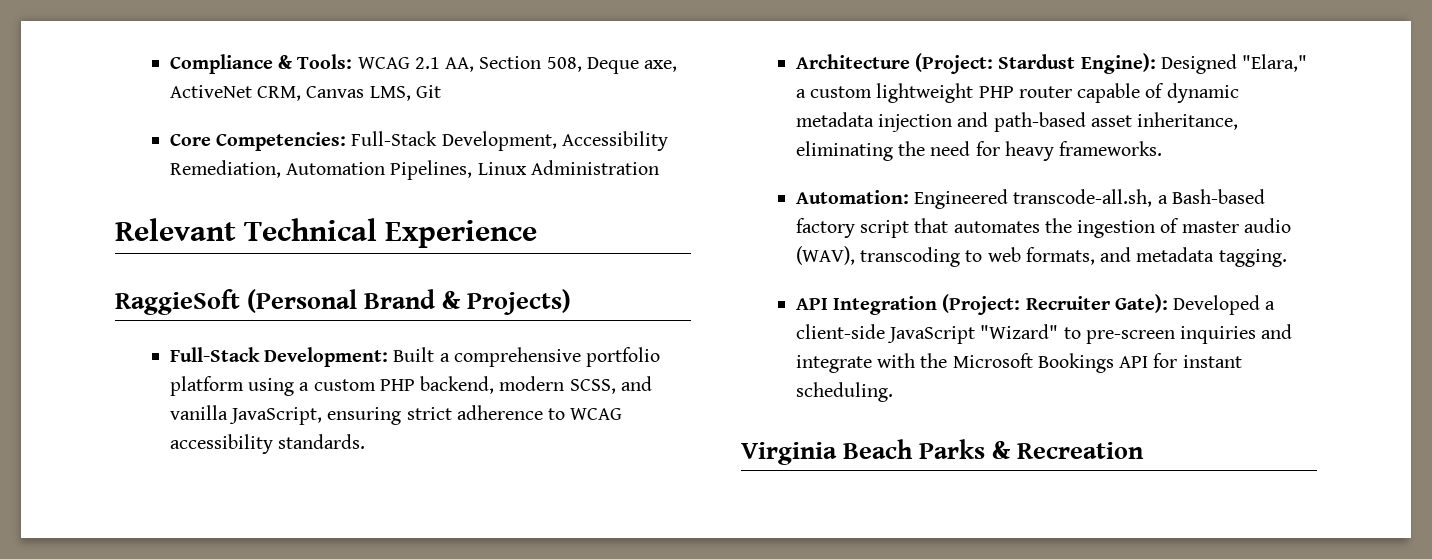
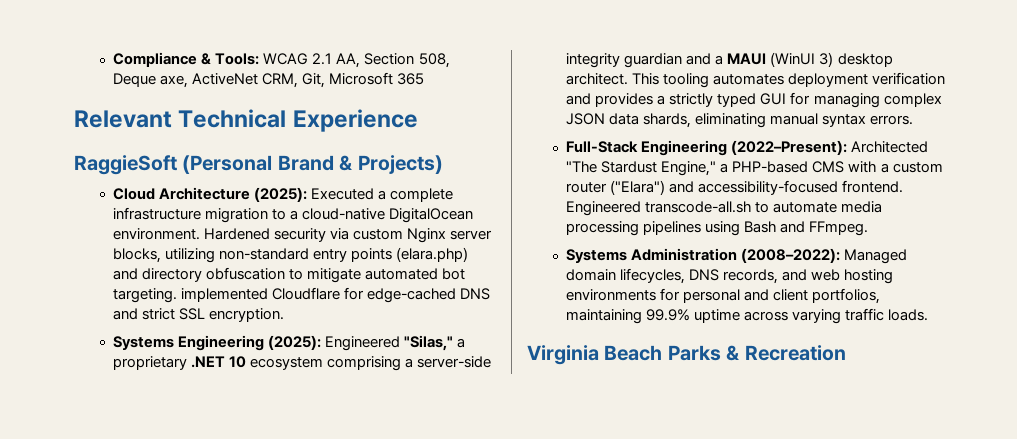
- Compliance & Tools: WCAG 2.1 AA, Section 508, Deque axe, ActiveNet CRM, Canvas LMS, Git
- Core Competencies: Full-Stack Development, Accessibility Remediation, Automation Pipelines, Linux Administration
+ Compliance & Tools: WCAG 2.1 AA, Section 508, Deque axe, ActiveNet CRM, Git, Microsoft 365
- Full-Stack Development: Built a comprehensive portfolio platform using a custom PHP backend, modern SCSS, and vanilla JavaScript, ensuring strict adherence to WCAG accessibility standards.
- Architecture (Project: Stardust Engine): Designed "Elara," a custom lightweight PHP router capable of dynamic metadata injection and path-based asset inheritance, eliminating the need for heavy frameworks.
- Automation: Engineered transcode-all.sh, a Bash-based factory script that automates the ingestion of master audio (WAV), transcoding to web formats, and metadata tagging.
- API Integration (Project: Recruiter Gate): Developed a client-side JavaScript "Wizard" to pre-screen inquiries and integrate with the Microsoft Bookings API for instant scheduling.
+ Cloud Architecture (2025): Executed a complete infrastructure migration to a cloud-native DigitalOcean environment. Hardened security via custom Nginx server blocks, utilizing non-standard entry points (elara.php) and directory obfuscation to mitigate automated bot targeting. implemented Cloudflare for edge-cached DNS and strict SSL encryption.
+ Systems Engineering (2025): Engineered "Silas," a proprietary .NET 10 ecosystem comprising a server-side integrity guardian and a MAUI (WinUI 3) desktop architect. This tooling automates deployment verification and provides a strictly typed GUI for managing complex JSON data shards, eliminating manual syntax errors.
+ Full-Stack Engineering (2022–Present): Architected "The Stardust Engine," a PHP-based CMS with a custom router ("Elara") and accessibility-focused frontend. Engineered transcode-all.sh to automate media processing pipelines using Bash and FFmpeg.
+ Systems Administration (2008–2022): Managed domain lifecycles, DNS records, and web hosting environments for personal and client portfolios, maintaining 99.9% uptime across varying traffic loads.

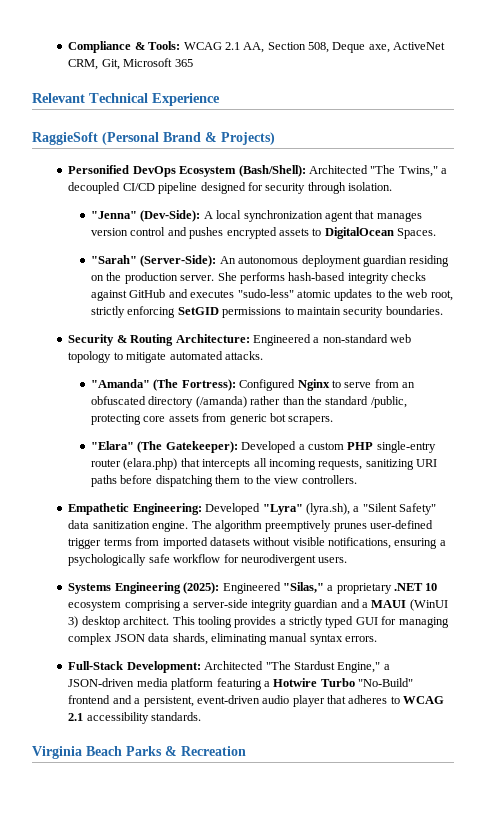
- Cloud Architecture (2025): Executed a complete infrastructure migration to a cloud-native DigitalOcean environment. Hardened security via custom Nginx server blocks, utilizing non-standard entry points (elara.php) and directory obfuscation to mitigate automated bot targeting. implemented Cloudflare for edge-cached DNS and strict SSL encryption.
+ Personified DevOps Ecosystem (Bash/Shell): Architected "The Twins," a decoupled CI/CD pipeline designed for security through isolation.
+ "Jenna" (Dev-Side): A local synchronization agent that manages version control and pushes encrypted assets to DigitalOcean Spaces.
+ "Sarah" (Server-Side): An autonomous deployment guardian residing on the production server. She performs hash-based integrity checks against GitHub and executes "sudo-less" atomic updates to the web root, strictly enforcing SetGID permissions to maintain security boundaries.
+ Security & Routing Architecture: Engineered a non-standard web topology to mitigate automated attacks.
+ "Amanda" (The Fortress): Configured Nginx to serve from an obfuscated directory (/amanda) rather than the standard /public, protecting core assets from generic bot scrapers.
+ "Elara" (The Gatekeeper): Developed a custom PHP single-entry router (elara.php) that intercepts all incoming requests, sanitizing URI paths before dispatching them to the view controllers.
+ Empathetic Engineering: Developed "Lyra" (lyra.sh), a "Silent Safety" data sanitization engine. The algorithm preemptively prunes user-defined trigger terms from imported datasets without visible notifications, ensuring a psychologically safe workflow for neurodivergent users.
- This tooling automates deployment verification and provides a strictly typed GUI for managing complex JSON data shards, eliminating manual syntax errors.
+ This tooling provides a strictly typed GUI for managing complex JSON data shards, eliminating manual syntax errors.
- Full-Stack Engineering (2022–Present): Architected "The Stardust Engine," a PHP-based CMS with a custom router ("Elara") and accessibility-focused frontend. Engineered transcode-all.sh to automate media processing pipelines using Bash and FFmpeg.
- Systems Administration (2008–2022): Managed domain lifecycles, DNS records, and web hosting environments for personal and client portfolios, maintaining 99.9% uptime across varying traffic loads.
+ Full-Stack Development: Architected "The Stardust Engine," a JSON-driven media platform featuring a Hotwire Turbo "No-Build" frontend and a persistent, event-driven audio player that adheres to WCAG 2.1 accessibility standards.

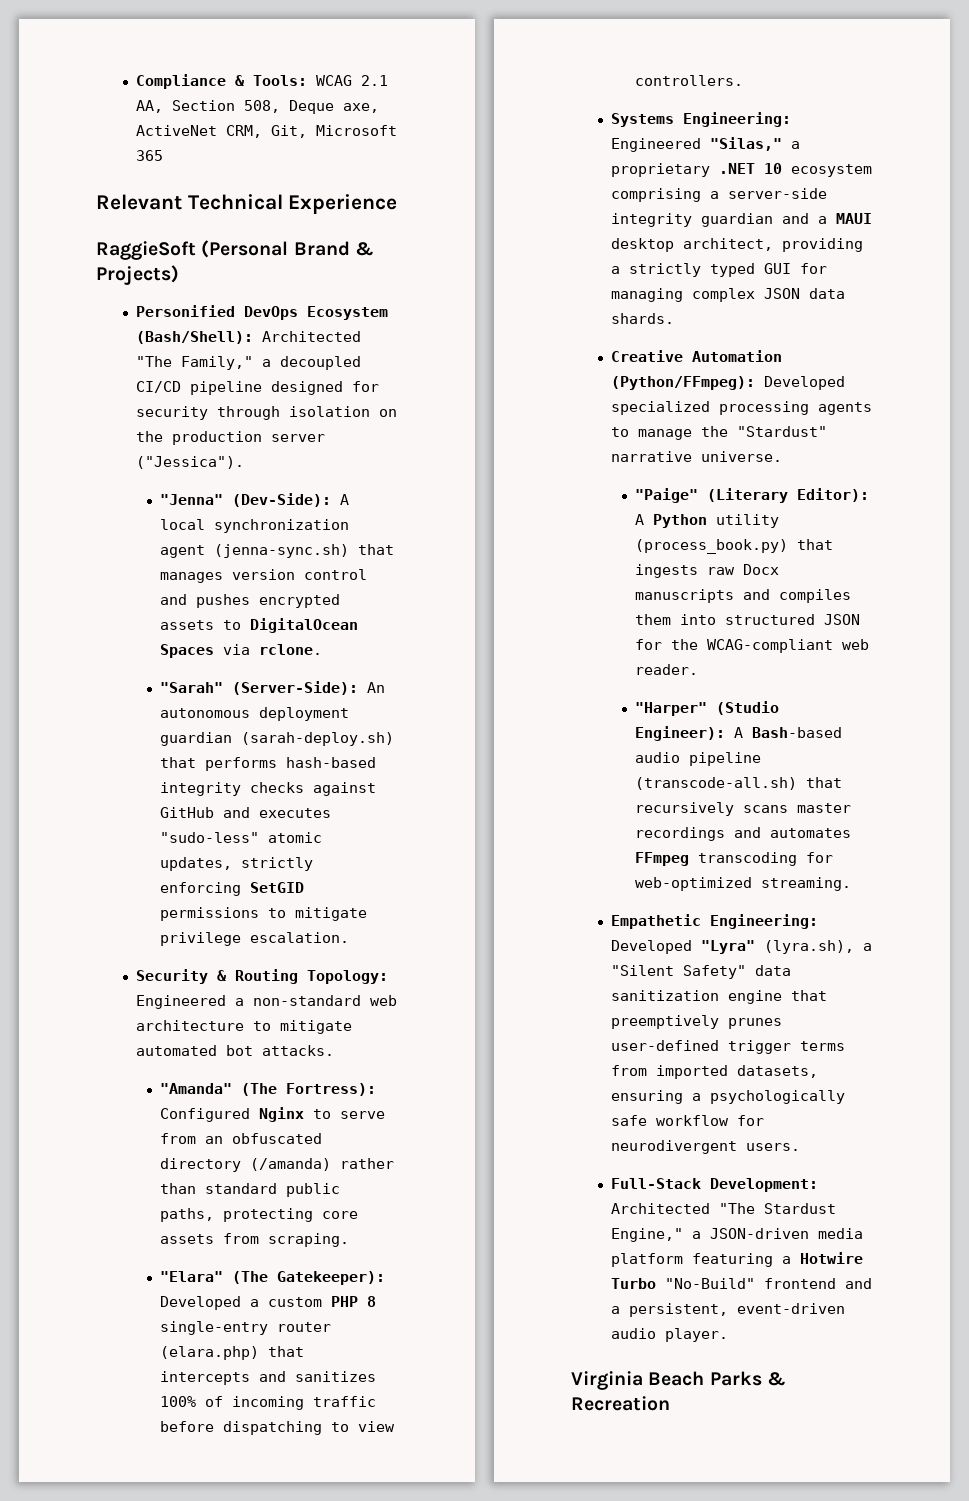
- Personified DevOps Ecosystem (Bash/Shell): Architected "The Twins," a decoupled CI/CD pipeline designed for security through isolation.
+ Personified DevOps Ecosystem (Bash/Shell): Architected "The Family," a decoupled CI/CD pipeline designed for security through isolation on the production server ("Jessica").
- "Jenna" (Dev-Side): A local synchronization agent that manages version control and pushes encrypted assets to DigitalOcean Spaces.
+ "Jenna" (Dev-Side): A local synchronization agent (jenna-sync.sh) that manages version control and pushes encrypted assets to DigitalOcean Spaces via rclone.
- "Sarah" (Server-Side): An autonomous deployment guardian residing on the production server. She performs hash-based integrity checks against GitHub and executes "sudo-less" atomic updates to the web root, strictly enforcing SetGID permissions to maintain security boundaries.
+ "Sarah" (Server-Side): An autonomous deployment guardian (sarah-deploy.sh) that performs hash-based integrity checks against GitHub and executes "sudo-less" atomic updates, strictly enforcing SetGID permissions to mitigate privilege escalation.
- Security & Routing Architecture: Engineered a non-standard web topology to mitigate automated attacks.
+ Security & Routing Topology: Engineered a non-standard web architecture to mitigate automated bot attacks.
- "Amanda" (The Fortress): Configured Nginx to serve from an obfuscated directory (/amanda) rather than the standard /public, protecting core assets from generic bot scrapers.
+ "Amanda" (The Fortress): Configured Nginx to serve from an obfuscated directory (/amanda) rather than standard public paths, protecting core assets from scraping.
- "Elara" (The Gatekeeper): Developed a custom PHP single-entry router (elara.php) that intercepts all incoming requests, sanitizing URI paths before dispatching them to the view controllers.
- Empathetic Engineering: Developed "Lyra" (lyra.sh), a "Silent Safety" data sanitization engine. The algorithm preemptively prunes user-defined trigger terms from imported datasets without visible notifications, ensuring a psychologically safe workflow for neurodivergent users.
- Systems Engineering (2025): Engineered "Silas," a proprietary .NET 10 ecosystem comprising a server-side integrity guardian and a MAUI (WinUI 3) desktop architect. This tooling provides a strictly typed GUI for managing complex JSON data shards, eliminating manual syntax errors.
+ "Elara" (The Gatekeeper): Developed a custom PHP 8 single-entry router (elara.php) that intercepts and sanitizes 100% of incoming traffic before dispatching to view controllers.
+ Systems Engineering: Engineered "Silas," a proprietary .NET 10 ecosystem comprising a server-side integrity guardian and a MAUI desktop architect, providing a strictly typed GUI for managing complex JSON data shards.
+ Creative Automation (Python/FFmpeg): Developed specialized processing agents to manage the "Stardust" narrative universe.
+ "Paige" (Literary Editor): A Python utility (process_book.py) that ingests raw Docx manuscripts and compiles them into structured JSON for the WCAG-compliant web reader.
+ "Harper" (Studio Engineer): A Bash-based audio pipeline (transcode-all.sh) that recursively scans master recordings and automates FFmpeg transcoding for web-optimized streaming.
+ Empathetic Engineering: Developed "Lyra" (lyra.sh), a "Silent Safety" data sanitization engine that preemptively prunes user-defined trigger terms from imported datasets, ensuring a psychologically safe workflow for neurodivergent users.
- Full-Stack Development: Architected "The Stardust Engine," a JSON-driven media platform featuring a Hotwire Turbo "No-Build" frontend and a persistent, event-driven audio player that adheres to WCAG 2.1 accessibility standards.
+ Full-Stack Development: Architected "The Stardust Engine," a JSON-driven media platform featuring a Hotwire Turbo "No-Build" frontend and a persistent, event-driven audio player.

